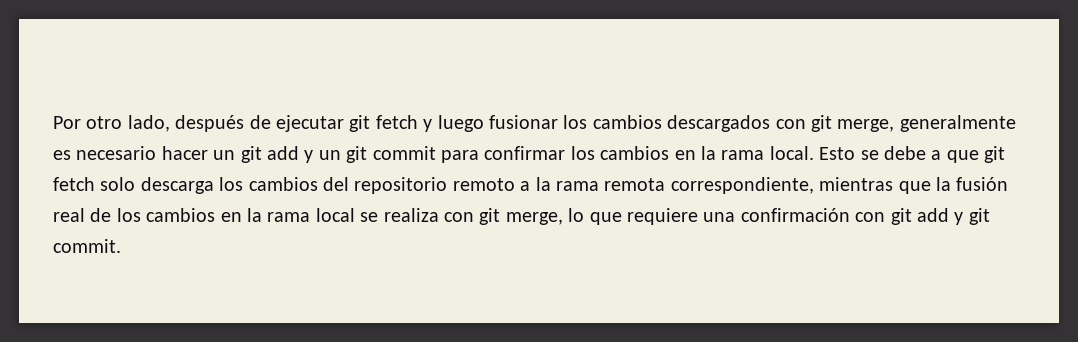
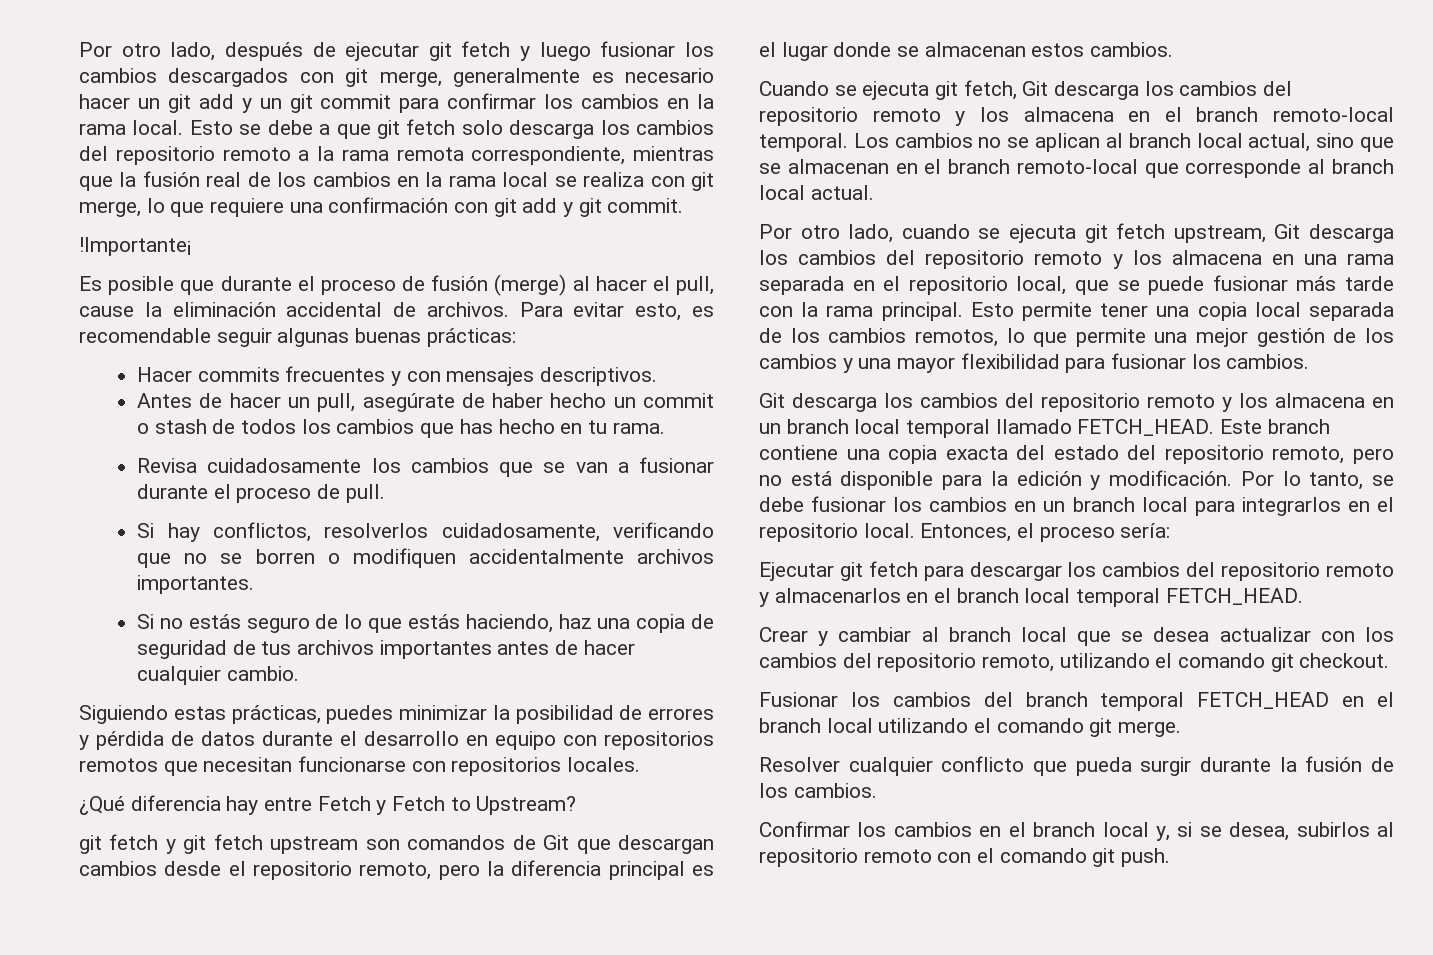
+ !Importante¡
+ Es posible que durante el proceso de fusión (merge) al hacer el pull, cause la eliminación accidental de archivos. Para evitar esto, es recomendable seguir algunas buenas prácticas:
+ Hacer commits frecuentes y con mensajes descriptivos.
+ Antes de hacer un pull, asegúrate de haber hecho un commit o stash de todos los cambios que has hecho en tu rama.
+ Revisa cuidadosamente los cambios que se van a fusionar durante el proceso de pull.
+ Si hay conflictos, resolverlos cuidadosamente, verificando que no se borren o modifiquen accidentalmente archivos importantes.
+ Si no estás seguro de lo que estás haciendo, haz una copia de seguridad de tus archivos importantes antes de hacer cualquier cambio.
+ Siguiendo estas prácticas, puedes minimizar la posibilidad de errores y pérdida de datos durante el desarrollo en equipo con repositorios remotos que necesitan funcionarse con repositorios locales.
+ ¿Qué diferencia hay entre Fetch y Fetch to Upstream?
+ git fetch y git fetch upstream son comandos de Git que descargan cambios desde el repositorio remoto, pero la diferencia principal es el lugar donde se almacenan estos cambios.
+ Cuando se ejecuta git fetch, Git descarga los cambios del repositorio remoto y los almacena en el branch remoto-local temporal. Los cambios no se aplican al branch local actual, sino que se almacenan en el branch remoto-local que corresponde al branch local actual.
+ Por otro lado, cuando se ejecuta git fetch upstream, Git descarga los cambios del repositorio remoto y los almacena en una rama separada en el repositorio local, que se puede fusionar más tarde con la rama principal. Esto permite tener una copia local separada de los cambios remotos, lo que permite una mejor gestión de los cambios y una mayor flexibilidad para fusionar los cambios.
+ Git descarga los cambios del repositorio remoto y los almacena en un branch local temporal llamado FETCH_HEAD. Este branch contiene una copia exacta del estado del repositorio remoto, pero no está disponible para la edición y modificación. Por lo tanto, se debe fusionar los cambios en un branch local para integrarlos en el repositorio local. Entonces, el proceso sería:
+ Ejecutar git fetch para descargar los cambios del repositorio remoto y almacenarlos en el branch local temporal FETCH_HEAD.
+ Crear y cambiar al branch local que se desea actualizar con los cambios del repositorio remoto, utilizando el comando git checkout.
+ Fusionar los cambios del branch temporal FETCH_HEAD en el branch local utilizando el comando git merge.
+ Resolver cualquier conflicto que pueda surgir durante la fusión de los cambios.
+ Confirmar los cambios en el branch local y, si se desea, subirlos al repositorio remoto con el comando git push.

